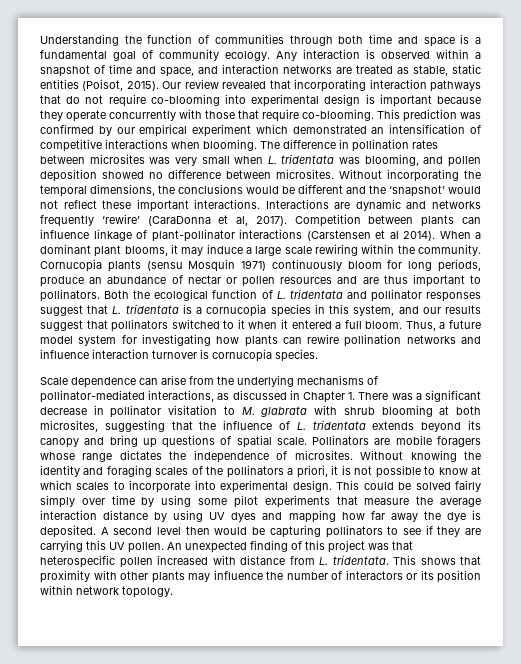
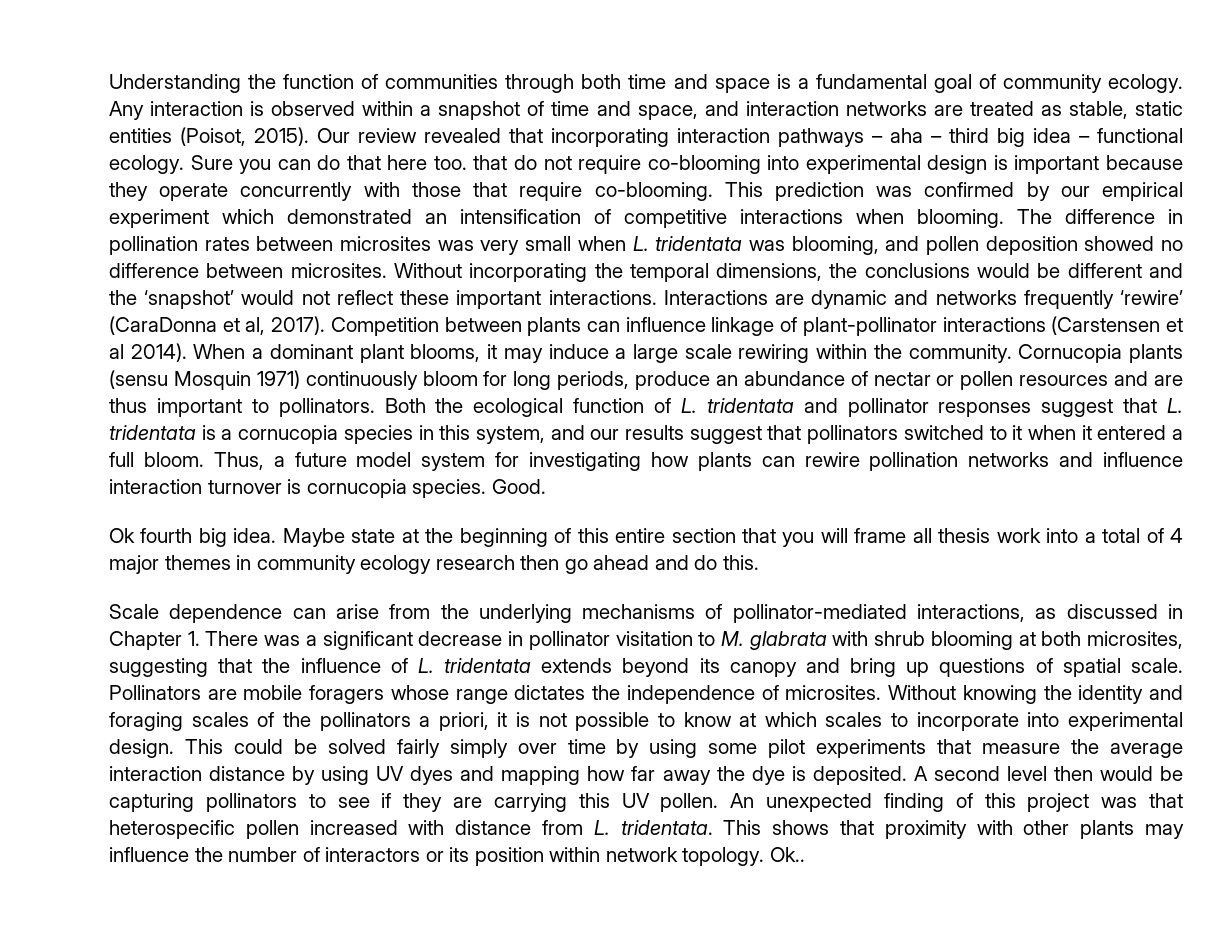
- Our review revealed that incorporating interaction pathways that do not require co-blooming into experimental design is important because they operate concurrently with those that require co-blooming.
+ Our review revealed that incorporating interaction pathways – aha – third big idea – functional ecology. Sure you can do that here too. that do not require co-blooming into experimental design is important because they operate concurrently with those that require co-blooming.
+ Good.
+ Ok fourth big idea. Maybe state at the beginning of this entire section that you will frame all thesis work into a total of 4 major themes in community ecology research then go ahead and do this.
+ Ok..

